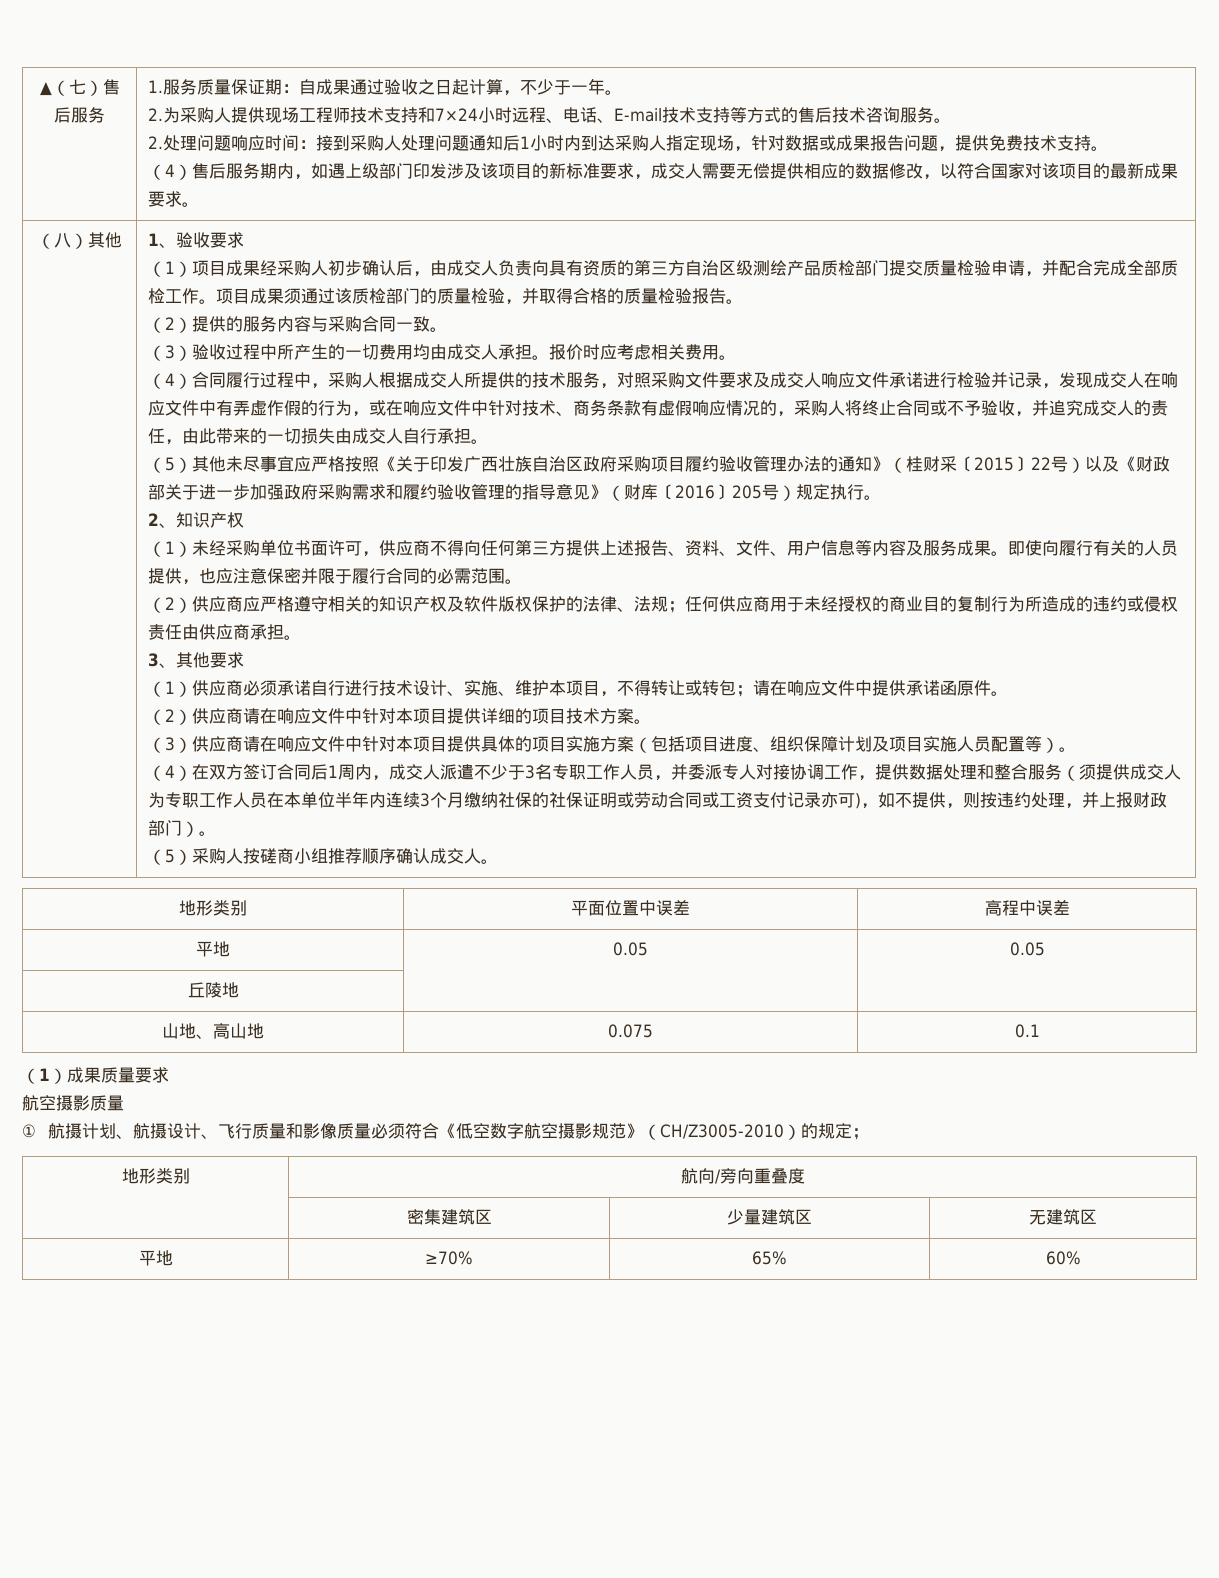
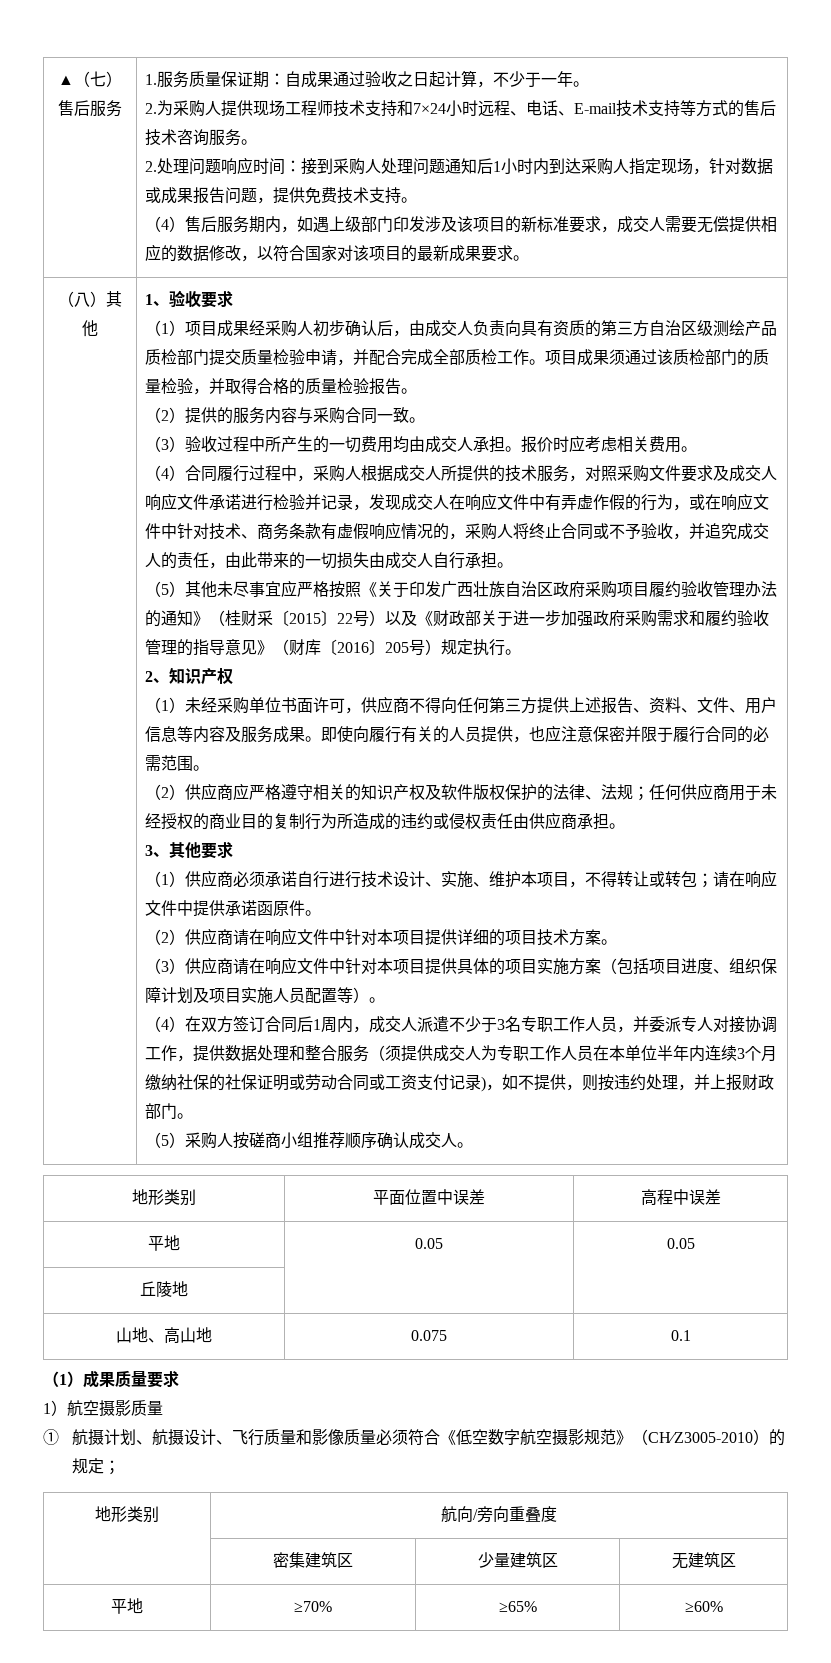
- （4）在双方签订合同后1周内，成交人派遣不少于3名专职工作人员，并委派专人对接协调工作，提供数据处理和整合服务（须提供成交人为专职工作人员在本单位半年内连续3个月缴纳社保的社保证明或劳动合同或工资支付记录亦可)，如不提供，则按违约处理，并上报财政部门）。
+ （4）在双方签订合同后1周内，成交人派遣不少于3名专职工作人员，并委派专人对接协调工作，提供数据处理和整合服务（须提供成交人为专职工作人员在本单位半年内连续3个月缴纳社保的社保证明或劳动合同或工资支付记录)，如不提供，则按违约处理，并上报财政部门。
- 航空摄影质量
+ 1）航空摄影质量
- 平地 | ≥70% | 65% | 60%
+ 平地 | ≥70% | ≥65% | ≥60%

